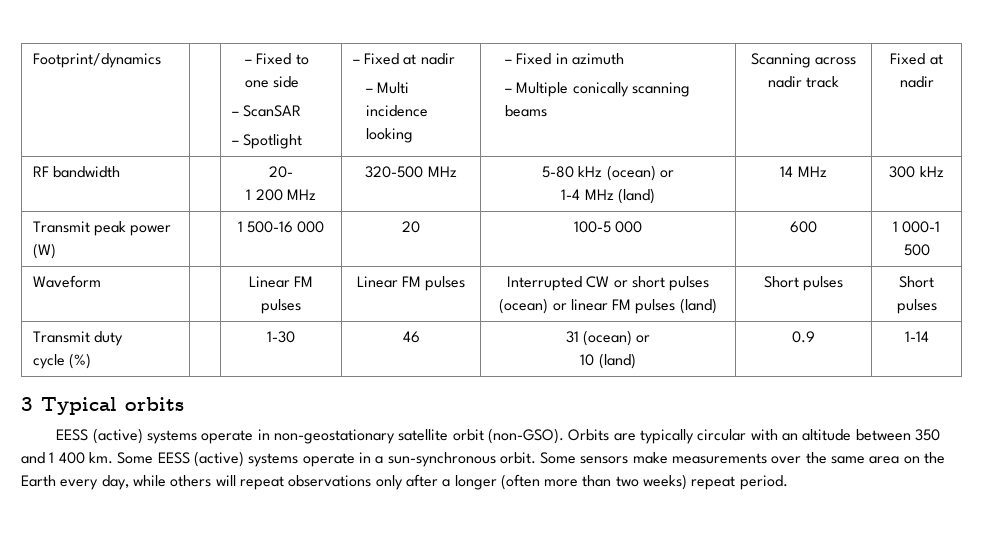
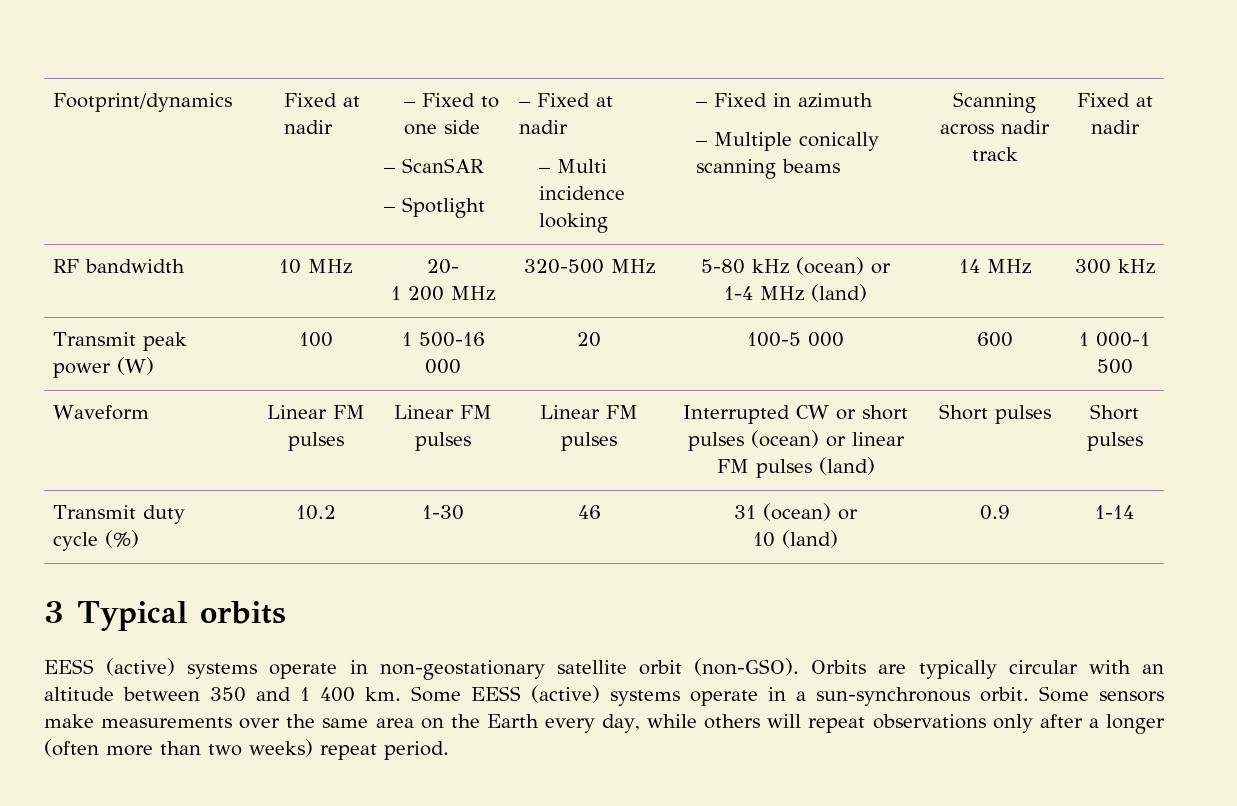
- Footprint/dynamics | | – Fixed to one side
+ Footprint/dynamics | Fixed at nadir | – Fixed to one side
- RF bandwidth | | 20-
+ RF bandwidth | 10 MHz | 20-
- Transmit peak power (W) | | 1 500-16 000 | 20 | 100-5 000 | 600 | 1 000-1 500
+ Transmit peak power (W) | 100 | 1 500-16 000 | 20 | 100-5 000 | 600 | 1 000-1 500
- Waveform | | Linear FM pulses | Linear FM pulses | Interrupted CW or short pulses (ocean) or linear FM pulses (land) | Short pulses | Short pulses
+ Waveform | Linear FM pulses | Linear FM pulses | Linear FM pulses | Interrupted CW or short pulses (ocean) or linear FM pulses (land) | Short pulses | Short pulses
  Transmit duty
- cycle (%) | | 1-30 | 46 | 31 (ocean) or
+ cycle (%) | 10.2 | 1-30 | 46 | 31 (ocean) or

